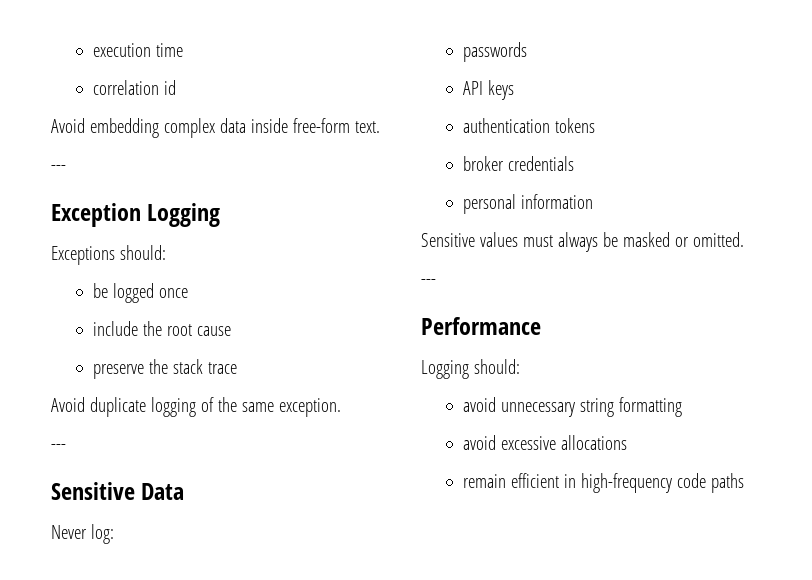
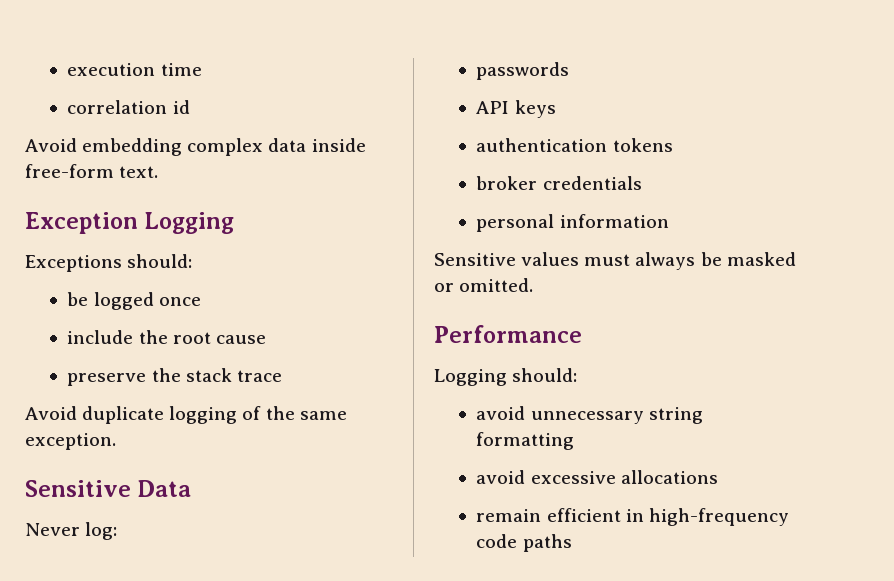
  Avoid embedding complex data inside free-form text.
- ---
  Avoid duplicate logging of the same exception.
- ---
  Sensitive values must always be masked or omitted.
- ---

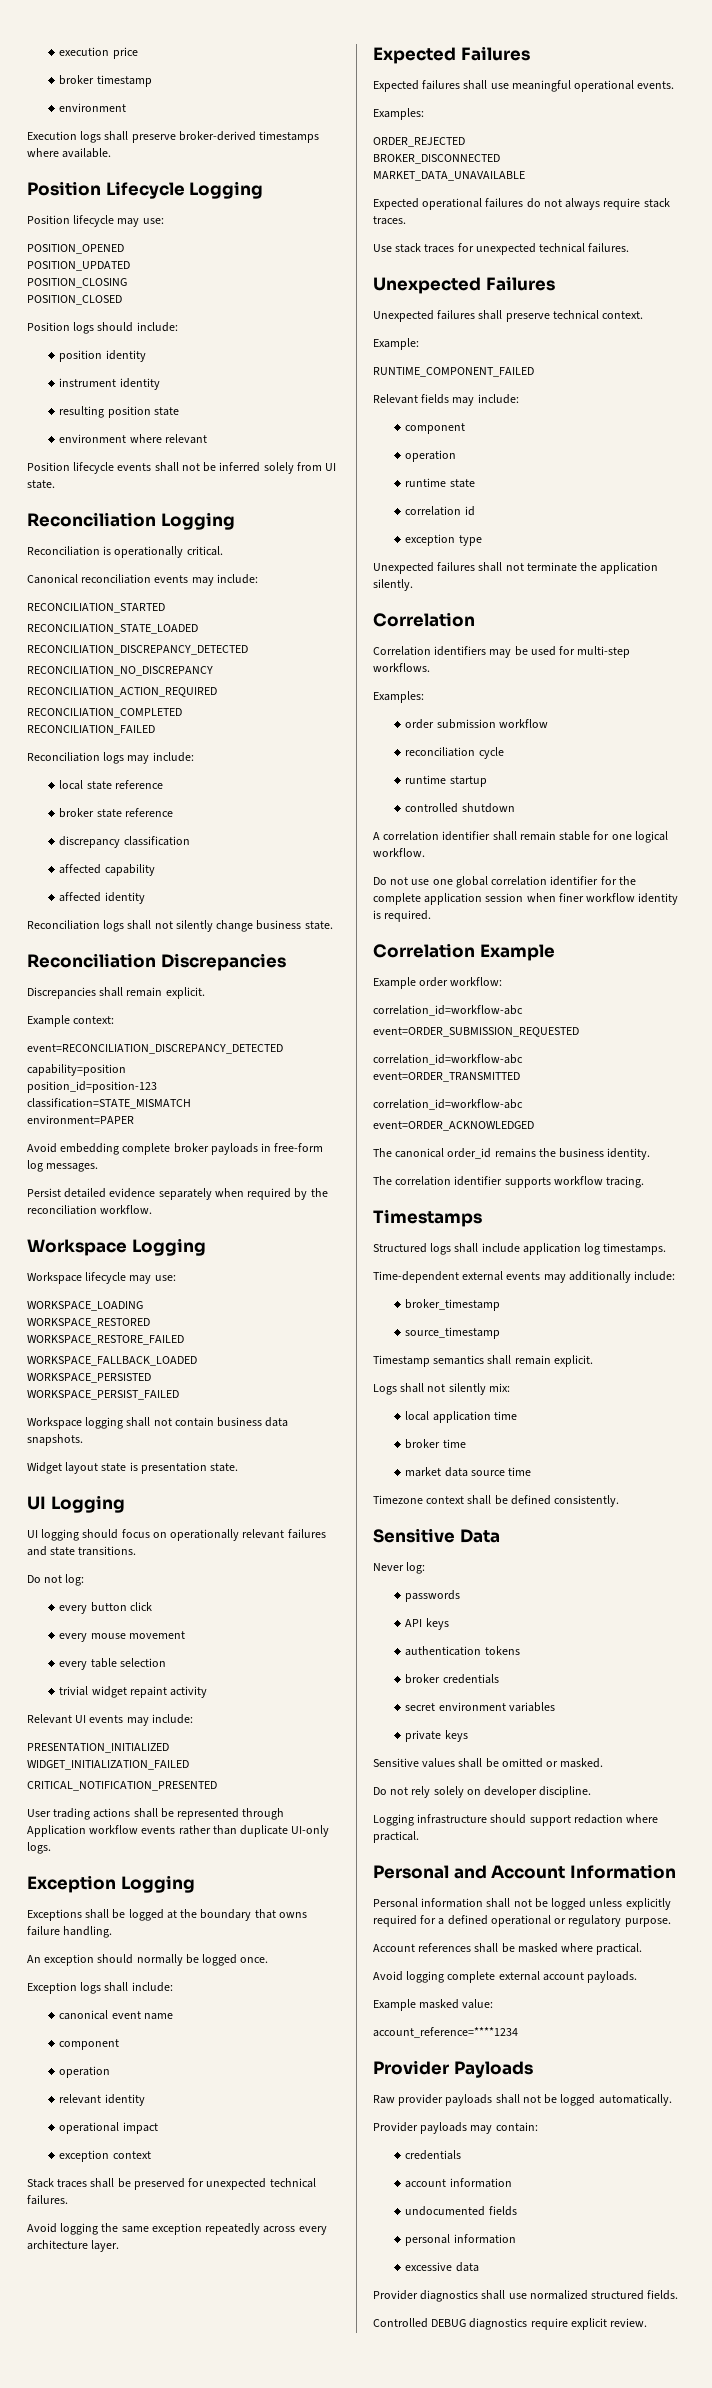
- execution time
- correlation id
- Avoid embedding complex data inside free-form text.
+ execution price
+ broker timestamp
+ environment
+ Execution logs shall preserve broker-derived timestamps where available.
+ Position Lifecycle Logging
+ Position lifecycle may use:
+ POSITION_OPENED
+ POSITION_UPDATED
+ POSITION_CLOSING
+ POSITION_CLOSED
+ Position logs should include:
+ position identity
+ instrument identity
+ resulting position state
+ environment where relevant
+ Position lifecycle events shall not be inferred solely from UI state.
+ Reconciliation Logging
+ Reconciliation is operationally critical.
+ Canonical reconciliation events may include:
+ RECONCILIATION_STARTED
+ RECONCILIATION_STATE_LOADED
+ RECONCILIATION_DISCREPANCY_DETECTED
+ RECONCILIATION_NO_DISCREPANCY
+ RECONCILIATION_ACTION_REQUIRED
+ RECONCILIATION_COMPLETED
+ RECONCILIATION_FAILED
+ Reconciliation logs may include:
+ local state reference
+ broker state reference
+ discrepancy classification
+ affected capability
+ affected identity
+ Reconciliation logs shall not silently change business state.
+ Reconciliation Discrepancies
+ Discrepancies shall remain explicit.
+ Example context:
+ event=RECONCILIATION_DISCREPANCY_DETECTED
+ capability=position
+ position_id=position-123
+ classification=STATE_MISMATCH
+ environment=PAPER
+ Avoid embedding complete broker payloads in free-form log messages.
+ Persist detailed evidence separately when required by the reconciliation workflow.
+ Workspace Logging
+ Workspace lifecycle may use:
+ WORKSPACE_LOADING
+ WORKSPACE_RESTORED
+ WORKSPACE_RESTORE_FAILED
+ WORKSPACE_FALLBACK_LOADED
+ WORKSPACE_PERSISTED
+ WORKSPACE_PERSIST_FAILED
+ Workspace logging shall not contain business data snapshots.
+ Widget layout state is presentation state.
+ UI Logging
+ UI logging should focus on operationally relevant failures and state transitions.
+ Do not log:
+ every button click
+ every mouse movement
+ every table selection
+ trivial widget repaint activity
+ Relevant UI events may include:
+ PRESENTATION_INITIALIZED
+ WIDGET_INITIALIZATION_FAILED
+ CRITICAL_NOTIFICATION_PRESENTED
+ User trading actions shall be represented through Application workflow events rather than duplicate UI-only logs.
- Exceptions should:
- be logged once
- include the root cause
- preserve the stack trace
- Avoid duplicate logging of the same exception.
+ Exceptions shall be logged at the boundary that owns failure handling.
+ An exception should normally be logged once.
+ Exception logs shall include:
+ canonical event name
+ component
+ operation
+ relevant identity
+ operational impact
+ exception context
+ Stack traces shall be preserved for unexpected technical failures.
+ Avoid logging the same exception repeatedly across every architecture layer.
+ Expected Failures
+ Expected failures shall use meaningful operational events.
+ Examples:
+ ORDER_REJECTED
+ BROKER_DISCONNECTED
+ MARKET_DATA_UNAVAILABLE
+ Expected operational failures do not always require stack traces.
+ Use stack traces for unexpected technical failures.
+ Unexpected Failures
+ Unexpected failures shall preserve technical context.
+ Example:
+ RUNTIME_COMPONENT_FAILED
+ Relevant fields may include:
+ component
+ operation
+ runtime state
+ correlation id
+ exception type
+ Unexpected failures shall not terminate the application silently.
+ Correlation
+ Correlation identifiers may be used for multi-step workflows.
+ Examples:
+ order submission workflow
+ reconciliation cycle
+ runtime startup
+ controlled shutdown
+ A correlation identifier shall remain stable for one logical workflow.
+ Do not use one global correlation identifier for the complete application session when finer workflow identity is required.
+ Correlation Example
+ Example order workflow:
+ correlation_id=workflow-abc
+ event=ORDER_SUBMISSION_REQUESTED
+ correlation_id=workflow-abc
+ event=ORDER_TRANSMITTED
+ correlation_id=workflow-abc
+ event=ORDER_ACKNOWLEDGED
+ The canonical order_id remains the business identity.
+ The correlation identifier supports workflow tracing.
+ Timestamps
+ Structured logs shall include application log timestamps.
+ Time-dependent external events may additionally include:
+ broker_timestamp
+ source_timestamp
+ Timestamp semantics shall remain explicit.
+ Logs shall not silently mix:
+ local application time
+ broker time
+ market data source time
+ Timezone context shall be defined consistently.
+ secret environment variables
+ private keys
+ Sensitive values shall be omitted or masked.
+ Do not rely solely on developer discipline.
+ Logging infrastructure should support redaction where practical.
+ Personal and Account Information
+ Personal information shall not be logged unless explicitly required for a defined operational or regulatory purpose.
+ Account references shall be masked where practical.
+ Avoid logging complete external account payloads.
+ Example masked value:
+ account_reference=****1234
+ Provider Payloads
+ Raw provider payloads shall not be logged automatically.
+ Provider payloads may contain:
+ credentials
+ account information
+ undocumented fields
  personal information
- Sensitive values must always be masked or omitted.
- Performance
- Logging should:
- avoid unnecessary string formatting
- avoid excessive allocations
- remain efficient in high-frequency code paths
+ excessive data
+ Provider diagnostics shall use normalized structured fields.
+ Controlled DEBUG diagnostics require explicit review.

